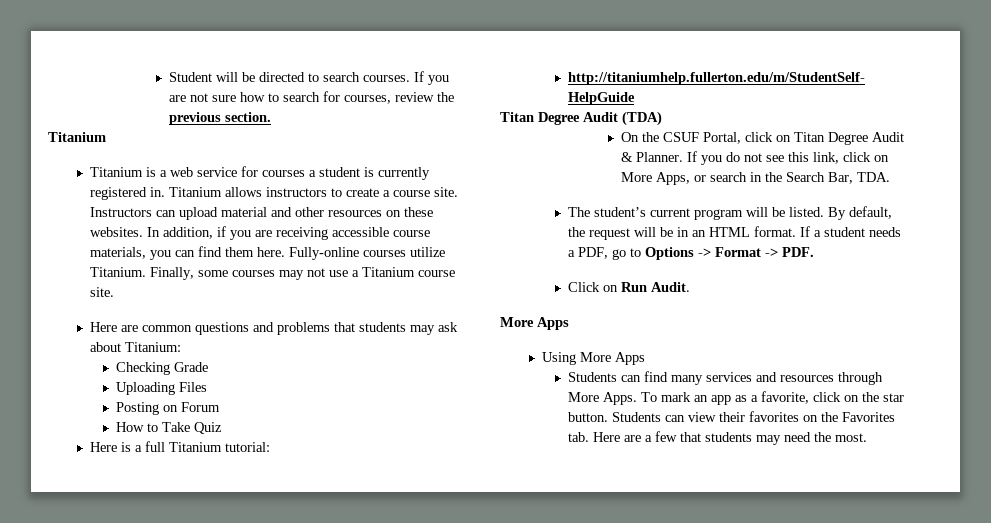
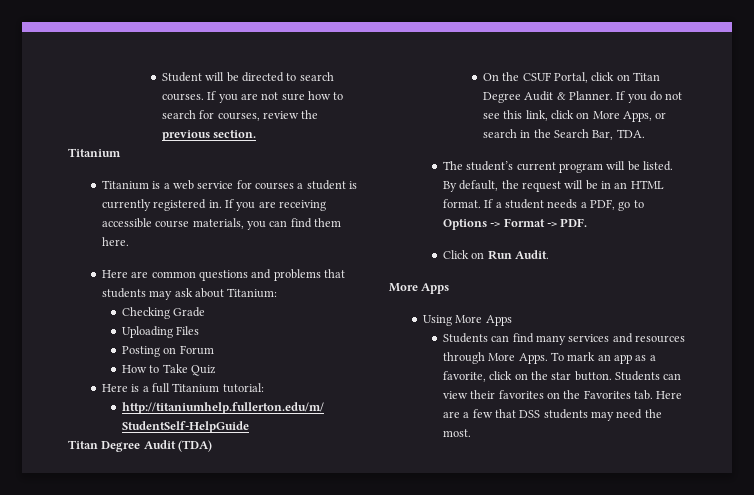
- Titanium allows instructors to create a course site. Instructors can upload material and other resources on these websites. In addition, if you are receiving accessible course materials, you can find them here. Fully-online courses utilize Titanium. Finally, some courses may not use a Titanium course site.
+ If you are receiving accessible course materials, you can find them here.
- Students can view their favorites on the Favorites tab. Here are a few that students may need the most.
+ Students can view their favorites on the Favorites tab. Here are a few that DSS students may need the most.

